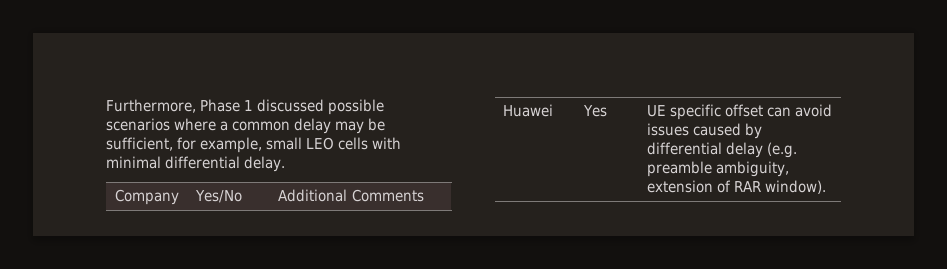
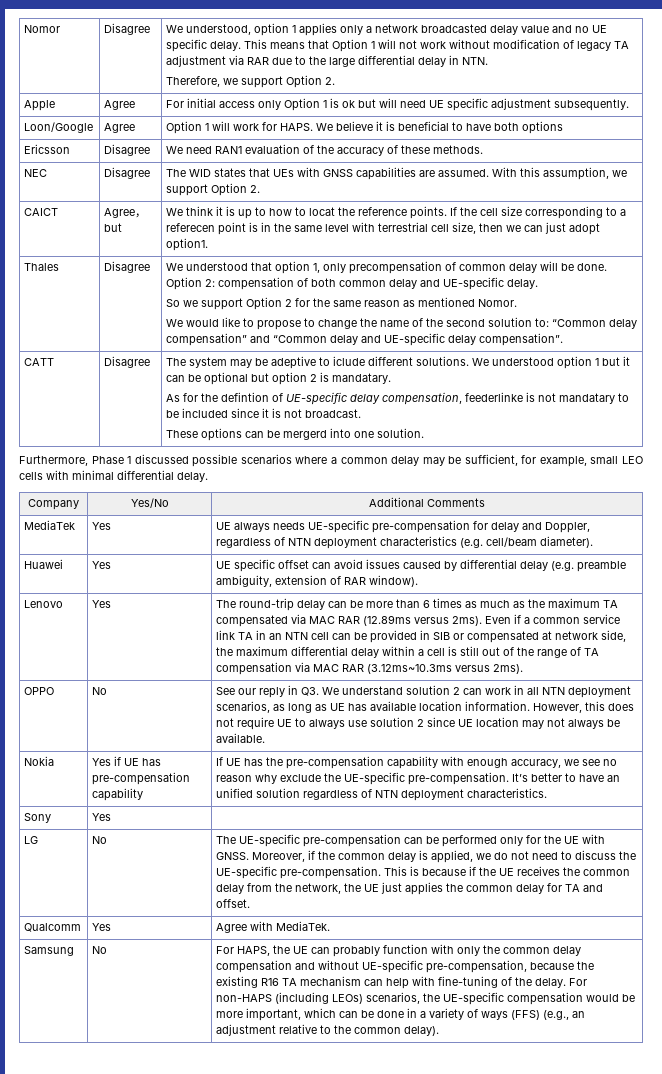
+ Nomor | Disagree | We understood, option 1 applies only a network broadcasted delay value and no UE specific delay. This means that Option 1 will not work without modification of legacy TA adjustment via RAR due to the large differential delay in NTN.
+ Therefore, we support Option 2.
+ Apple | Agree | For initial access only Option 1 is ok but will need UE specific adjustment subsequently.
+ Loon/Google | Agree | Option 1 will work for HAPS. We believe it is beneficial to have both options
+ Ericsson | Disagree | We need RAN1 evaluation of the accuracy of these methods.
+ NEC | Disagree | The WID states that UEs with GNSS capabilities are assumed. With this assumption, we support Option 2.
+ CAICT | Agree，but | We think it is up to how to locat the reference points. If the cell size corresponding to a referecen point is in the same level with terrestrial cell size, then we can just adopt option1.
+ Thales | Disagree | We understood that option 1, only precompensation of common delay will be done. Option 2: compensation of both common delay and UE-specific delay.
+ So we support Option 2 for the same reason as mentioned Nomor.
+ We would like to propose to change the name of the second solution to: “Common delay compensation” and “Common delay and UE-specific delay compensation”.
+ CATT | Disagree | The system may be adeptive to iclude different solutions. We understood option 1 but it can be optional but option 2 is mandatary.
+ As for the defintion of UE-specific delay compensation, feederlinke is not mandatary to be included since it is not broadcast.
+ These options can be mergerd into one solution.
+ MediaTek | Yes | UE always needs UE-specific pre-compensation for delay and Doppler, regardless of NTN deployment characteristics (e.g. cell/beam diameter).
+ Lenovo | Yes | The round-trip delay can be more than 6 times as much as the maximum TA compensated via MAC RAR (12.89ms versus 2ms). Even if a common service link TA in an NTN cell can be provided in SIB or compensated at network side, the maximum differential delay within a cell is still out of the range of TA compensation via MAC RAR (3.12ms~10.3ms versus 2ms).
+ OPPO | No | See our reply in Q3. We understand solution 2 can work in all NTN deployment scenarios, as long as UE has available location information. However, this does not require UE to always use solution 2 since UE location may not always be available.
+ Nokia | Yes if UE has pre-compensation capability | If UE has the pre-compensation capability with enough accuracy, we see no reason why exclude the UE-specific pre-compensation. It’s better to have an unified solution regardless of NTN deployment characteristics.
+ Sony | Yes |
+ LG | No | The UE-specific pre-compensation can be performed only for the UE with GNSS. Moreover, if the common delay is applied, we do not need to discuss the UE-specific pre-compensation. This is because if the UE receives the common delay from the network, the UE just applies the common delay for TA and offset.
+ Qualcomm | Yes | Agree with MediaTek.
+ Samsung | No | For HAPS, the UE can probably function with only the common delay compensation and without UE-specific pre-compensation, because the existing R16 TA mechanism can help with fine-tuning of the delay. For non-HAPS (including LEOs) scenarios, the UE-specific compensation would be more important, which can be done in a variety of ways (FFS) (e.g., an adjustment relative to the common delay).

